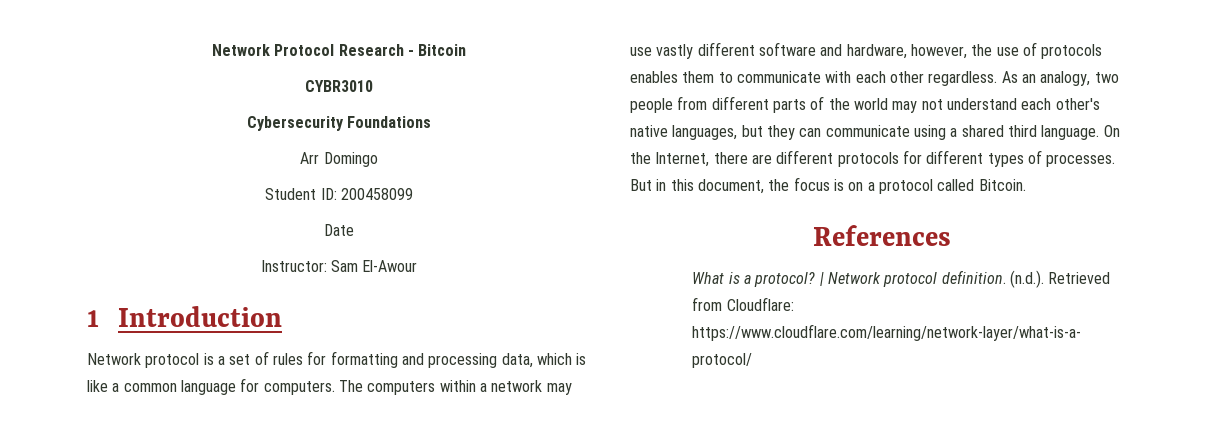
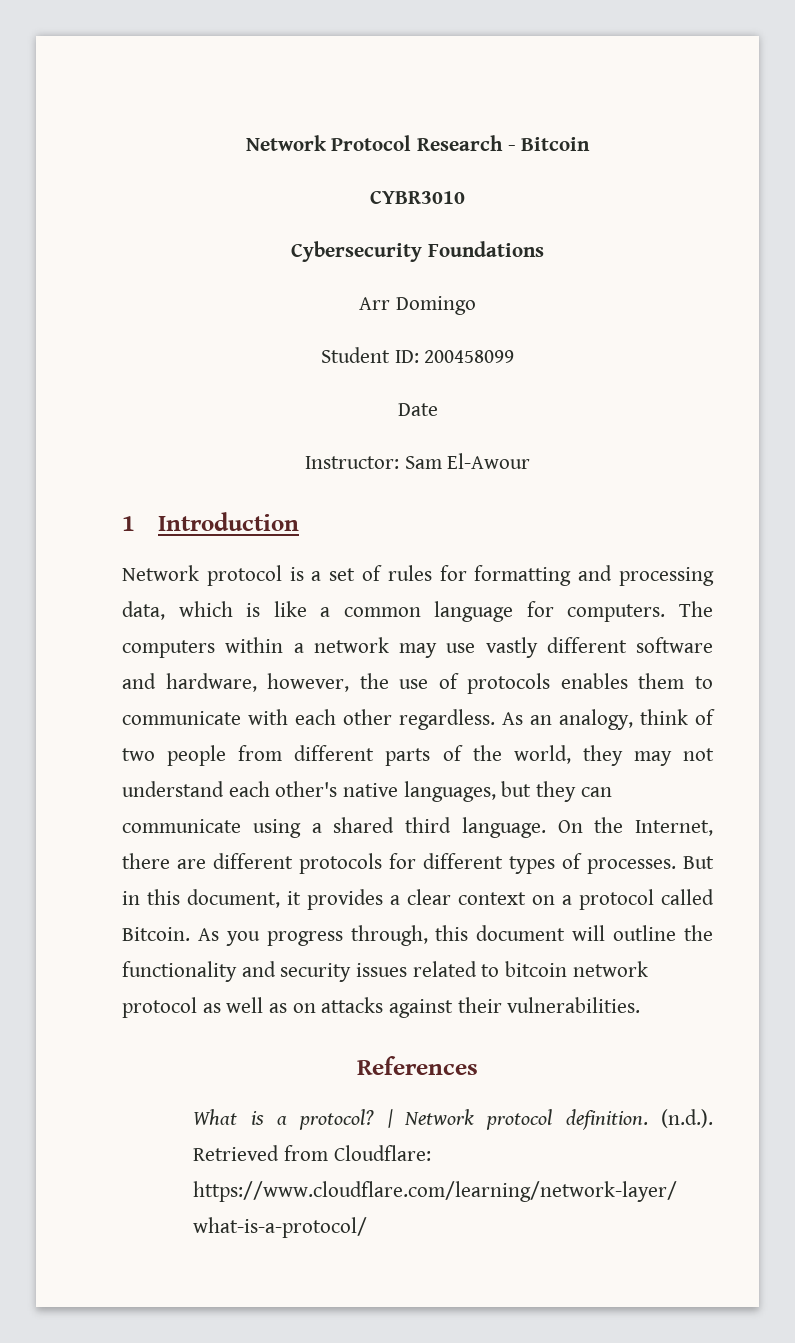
- As an analogy, two people from different parts of the world may not understand each other's native languages, but they can communicate using a shared third language.
+ As an analogy, think of two people from different parts of the world, they may not understand each other's native languages, but they can communicate using a shared third language.
- But in this document, the focus is on a protocol called Bitcoin.
+ But in this document, it provides a clear context on a protocol called Bitcoin. As you progress through, this document will outline the functionality and security issues related to bitcoin network protocol as well as on attacks against their vulnerabilities.

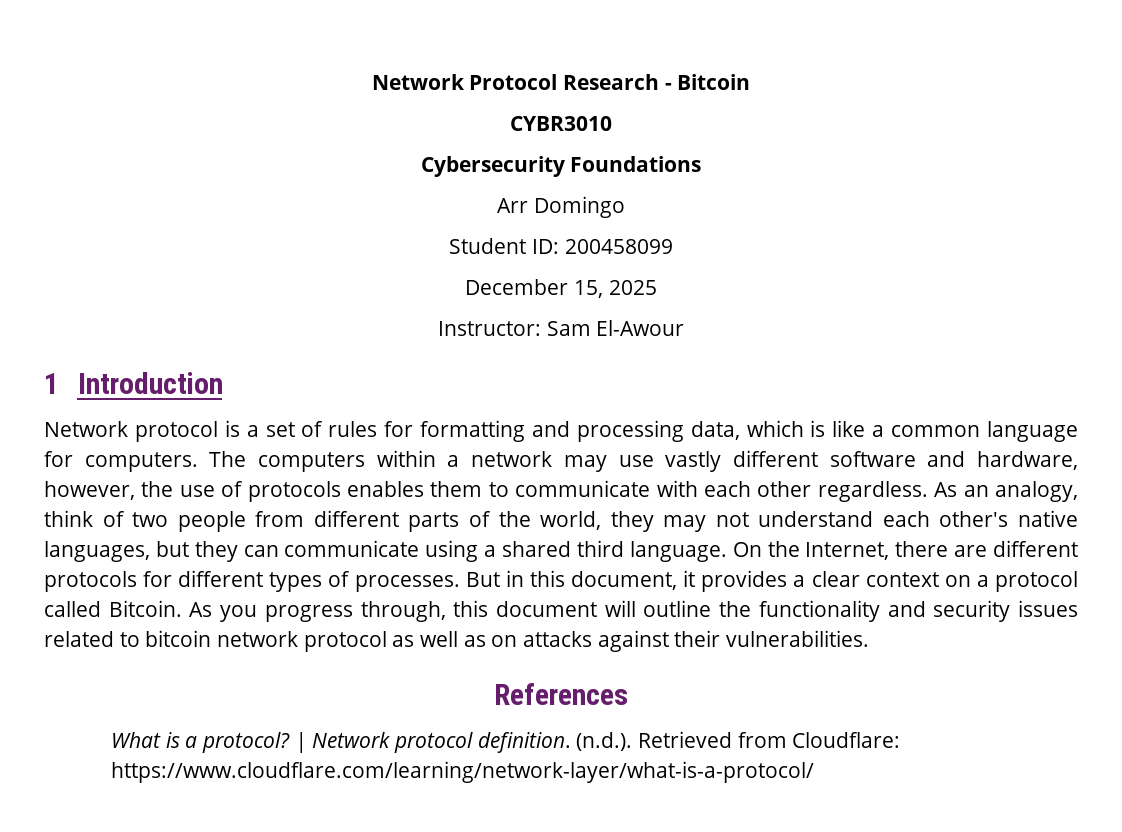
- Date
+ December 15, 2025

